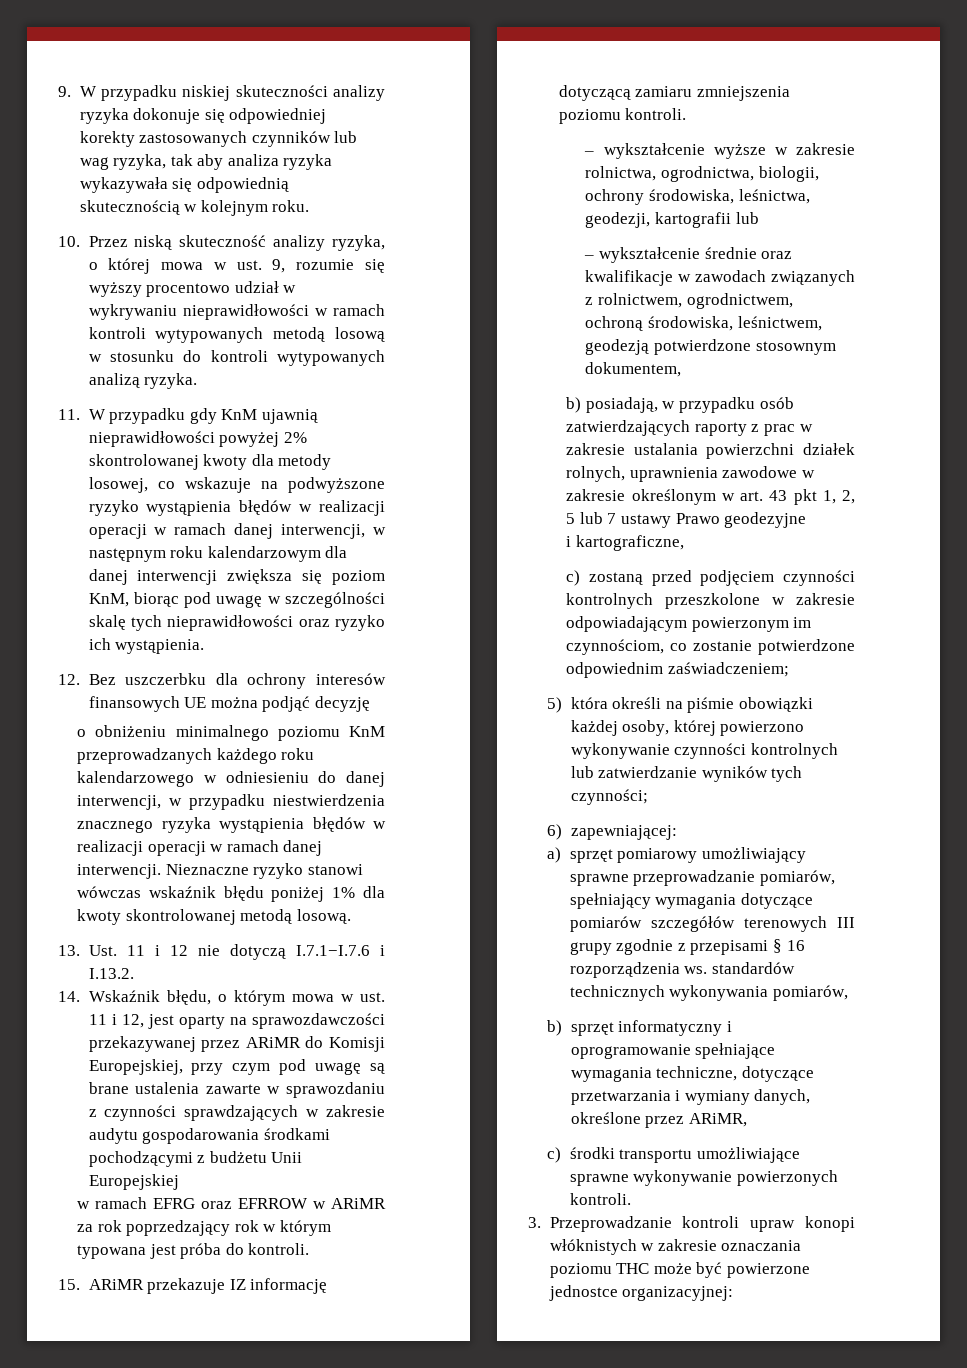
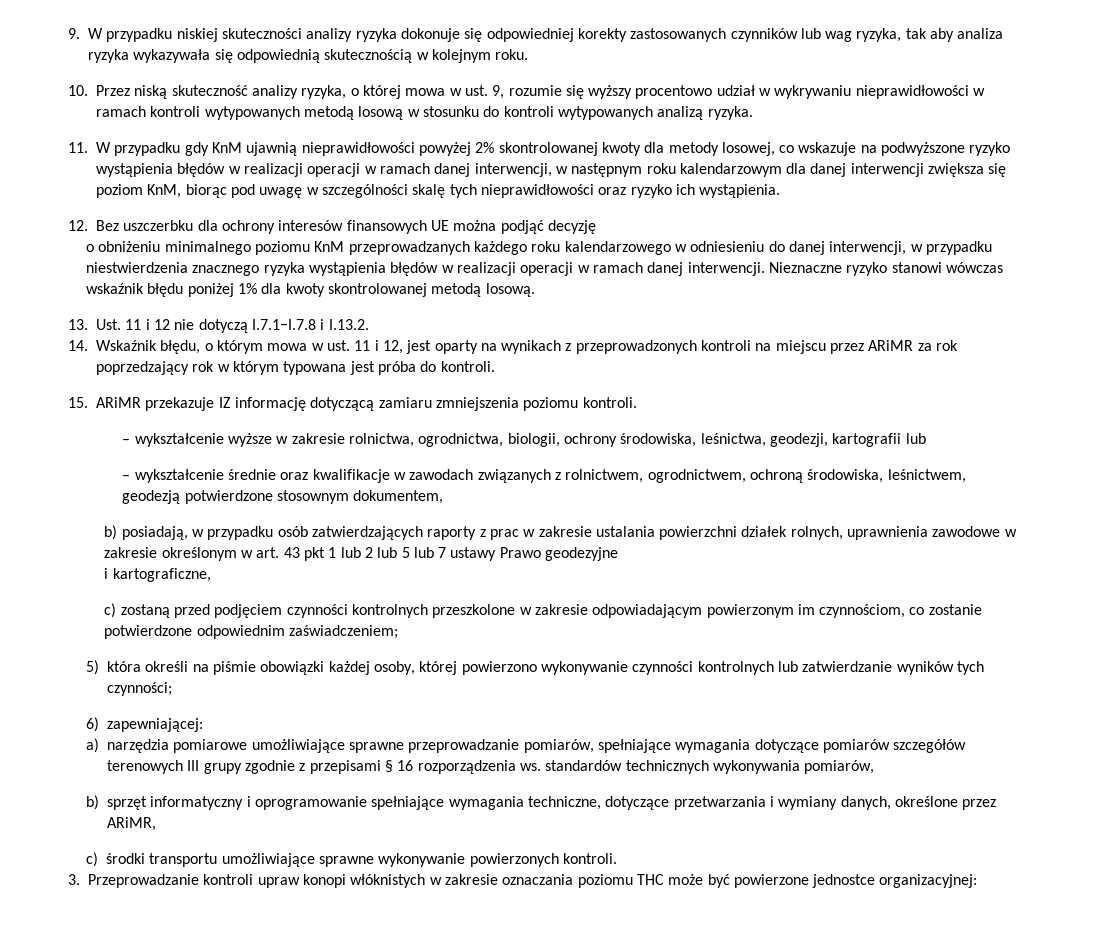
- 13. Ust. 11 i 12 nie dotyczą I.7.1−I.7.6 i I.13.2.
+ 13. Ust. 11 i 12 nie dotyczą I.7.1−I.7.8 i I.13.2.
- 14. Wskaźnik błędu, o którym mowa w ust. 11 i 12, jest oparty na sprawozdawczości przekazywanej przez ARiMR do Komisji Europejskiej, przy czym pod uwagę są brane ustalenia zawarte w sprawozdaniu z czynności sprawdzających w zakresie audytu gospodarowania środkami pochodzącymi z budżetu Unii Europejskiej
- w ramach EFRG oraz EFRROW w ARiMR za rok poprzedzający rok w którym typowana jest próba do kontroli.
+ 14. Wskaźnik błędu, o którym mowa w ust. 11 i 12, jest oparty na wynikach z przeprowadzonych kontroli na miejscu przez ARiMR za rok poprzedzający rok w którym typowana jest próba do kontroli.
- b) posiadają, w przypadku osób zatwierdzających raporty z prac w zakresie ustalania powierzchni działek rolnych, uprawnienia zawodowe w zakresie określonym w art. 43 pkt 1, 2, 5 lub 7 ustawy Prawo geodezyjne
+ b) posiadają, w przypadku osób zatwierdzających raporty z prac w zakresie ustalania powierzchni działek rolnych, uprawnienia zawodowe w zakresie określonym w art. 43 pkt 1 lub 2 lub 5 lub 7 ustawy Prawo geodezyjne
- a) sprzęt pomiarowy umożliwiający sprawne przeprowadzanie pomiarów, spełniający wymagania dotyczące pomiarów szczegółów terenowych III grupy zgodnie z przepisami § 16 rozporządzenia ws. standardów technicznych wykonywania pomiarów,
+ a) narzędzia pomiarowe umożliwiające sprawne przeprowadzanie pomiarów, spełniające wymagania dotyczące pomiarów szczegółów terenowych III grupy zgodnie z przepisami § 16 rozporządzenia ws. standardów technicznych wykonywania pomiarów,

